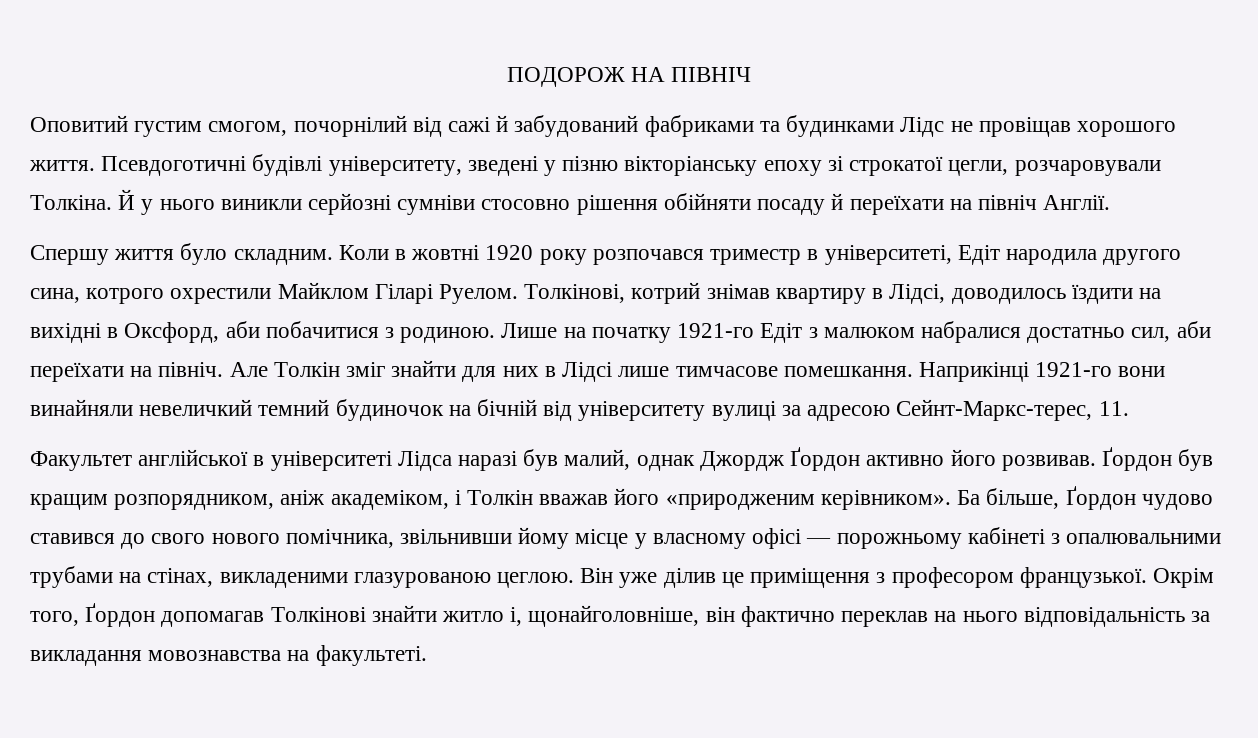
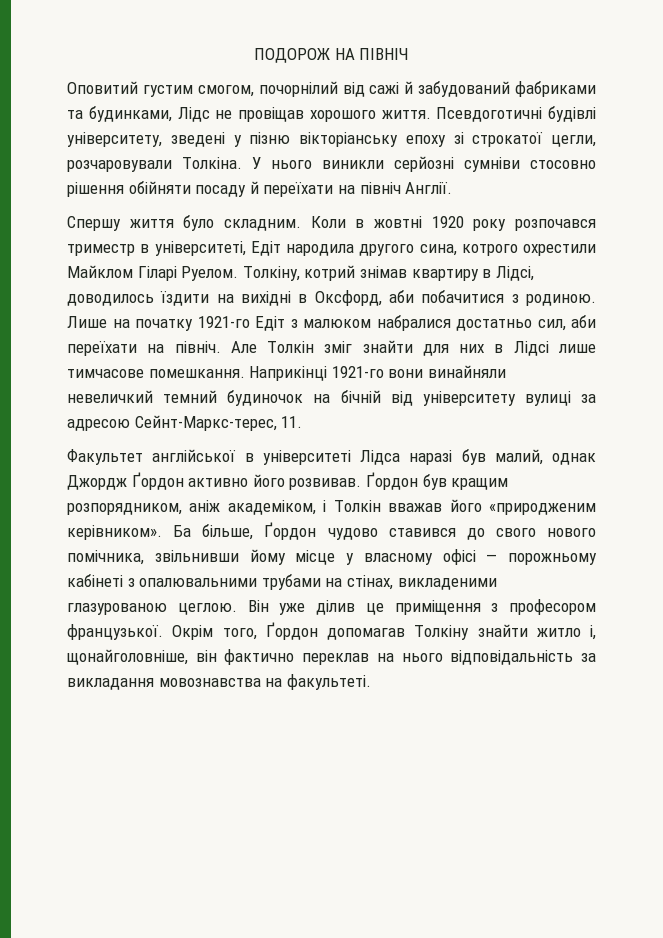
- Оповитий густим смогом, почорнілий від сажі й забудований фабриками та будинками Лідс не провіщав хорошого життя.
+ Оповитий густим смогом, почорнілий від сажі й забудований фабриками та будинками, Лідс не провіщав хорошого життя.
- Й у нього виникли серйозні сумніви стосовно рішення обійняти посаду й переїхати на північ Англії.
+ У нього виникли серйозні сумніви стосовно рішення обійняти посаду й переїхати на північ Англії.
- Толкінові, котрий знімав квартиру в Лідсі, доводилось їздити на вихідні в Оксфорд, аби побачитися з родиною.
+ Толкіну, котрий знімав квартиру в Лідсі, доводилось їздити на вихідні в Оксфорд, аби побачитися з родиною.
- Окрім того, Ґордон допомагав Толкінові знайти житло і, щонайголовніше, він фактично переклав на нього відповідальність за викладання мовознавства на факультеті.
+ Окрім того, Ґордон допомагав Толкіну знайти житло і, щонайголовніше, він фактично переклав на нього відповідальність за викладання мовознавства на факультеті.

